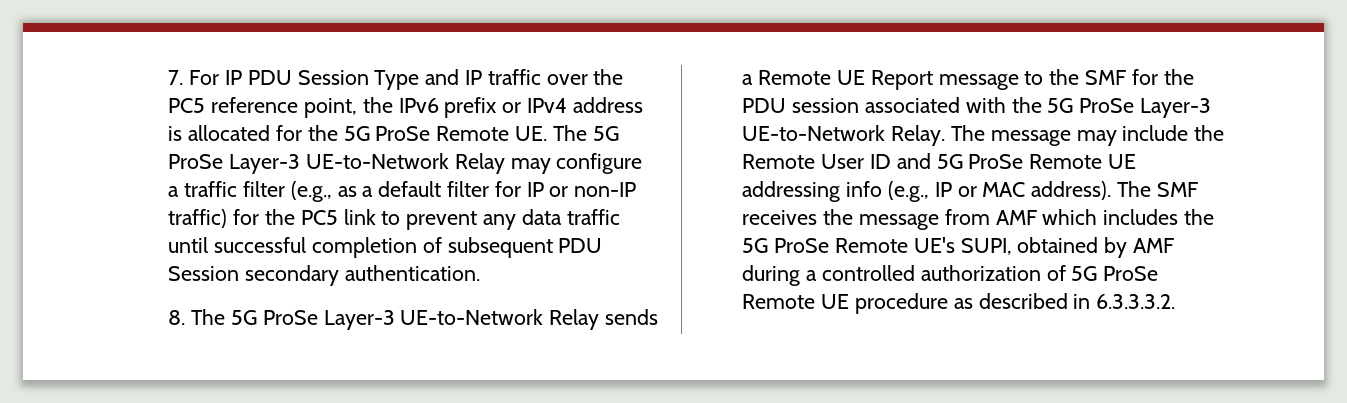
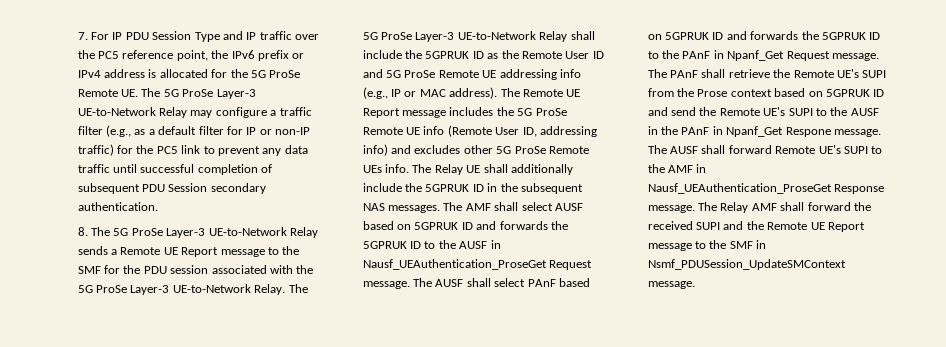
- The message may include the Remote User ID and 5G ProSe Remote UE addressing info (e.g., IP or MAC address).
+ The 5G ProSe Layer-3 UE-to-Network Relay shall include the 5GPRUK ID as the Remote User ID and 5G ProSe Remote UE addressing info (e.g., IP or MAC address).
- The SMF receives the message from AMF which includes the 5G ProSe Remote UE's SUPI, obtained by AMF during a controlled authorization of 5G ProSe Remote UE procedure as described in 6.3.3.3.2.
+ The Remote UE Report message includes the 5G ProSe Remote UE info (Remote User ID, addressing info) and excludes other 5G ProSe Remote UEs info. The Relay UE shall additionally include the 5GPRUK ID in the subsequent NAS messages. The AMF shall select AUSF based on 5GPRUK ID and forwards the 5GPRUK ID to the AUSF in Nausf_UEAuthentication_ProseGet Request message. The AUSF shall select PAnF based on 5GPRUK ID and forwards the 5GPRUK ID to the PAnF in Npanf_Get Request message. The PAnF shall retrieve the Remote UE's SUPI from the Prose context based on 5GPRUK ID and send the Remote UE's SUPI to the AUSF in the PAnF in Npanf_Get Respone message. The AUSF shall forward Remote UE's SUPI to the AMF in Nausf_UEAuthentication_ProseGet Response message. The Relay AMF shall forward the received SUPI and the Remote UE Report message to the SMF in Nsmf_PDUSession_UpdateSMContext message.

